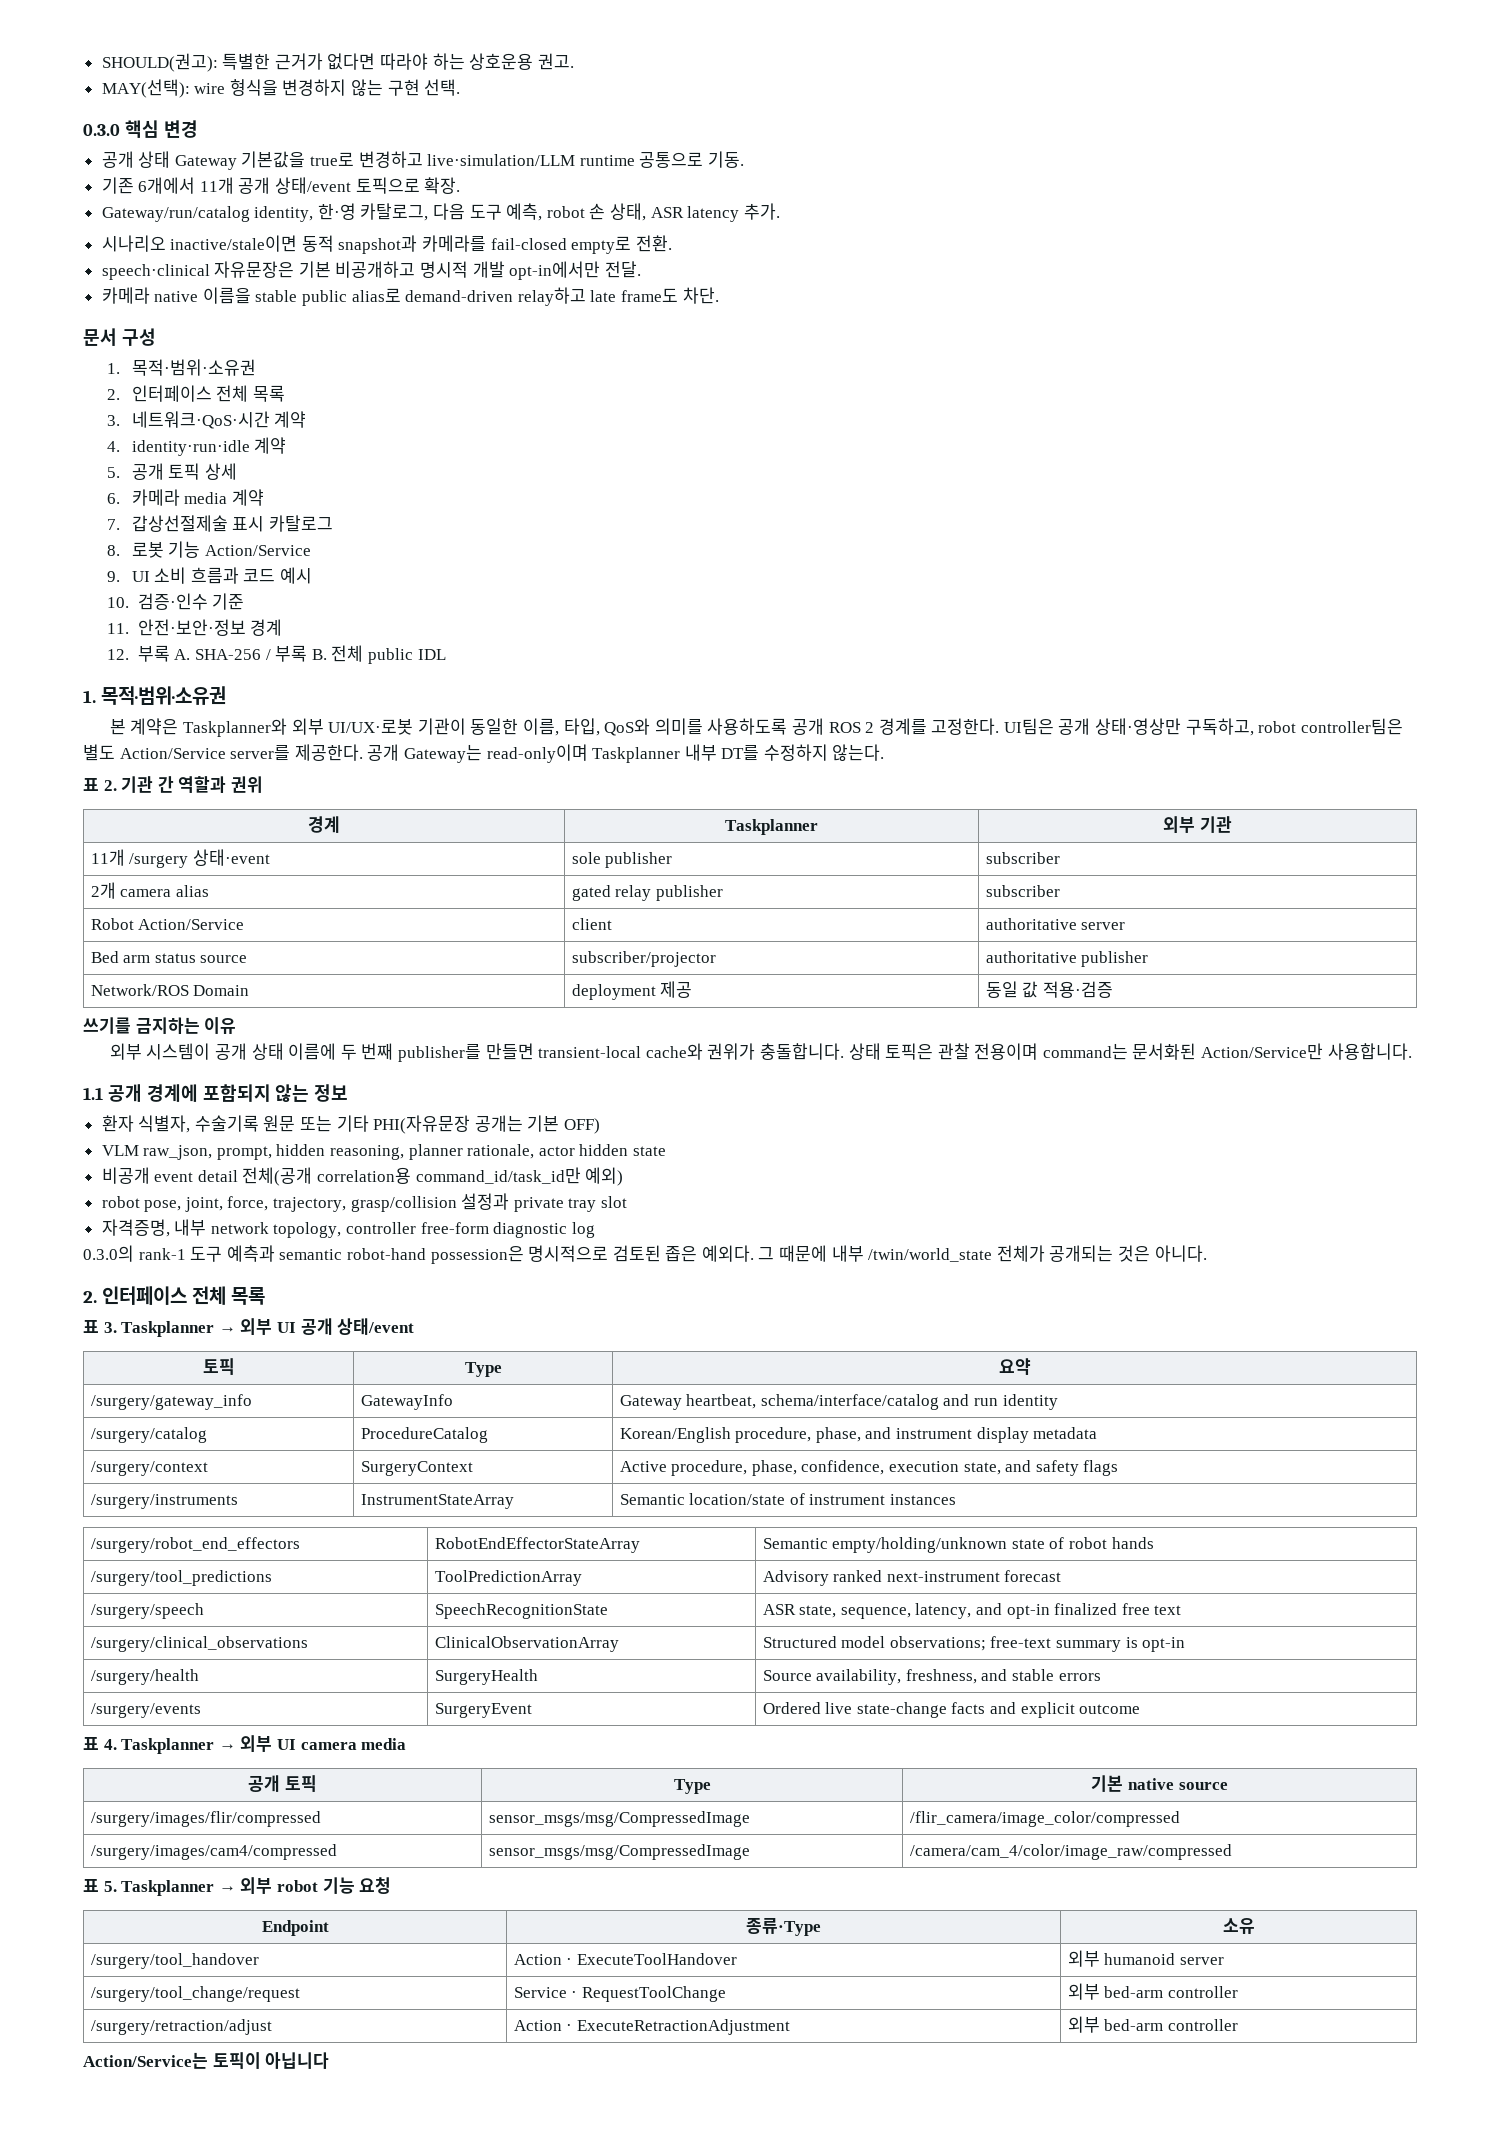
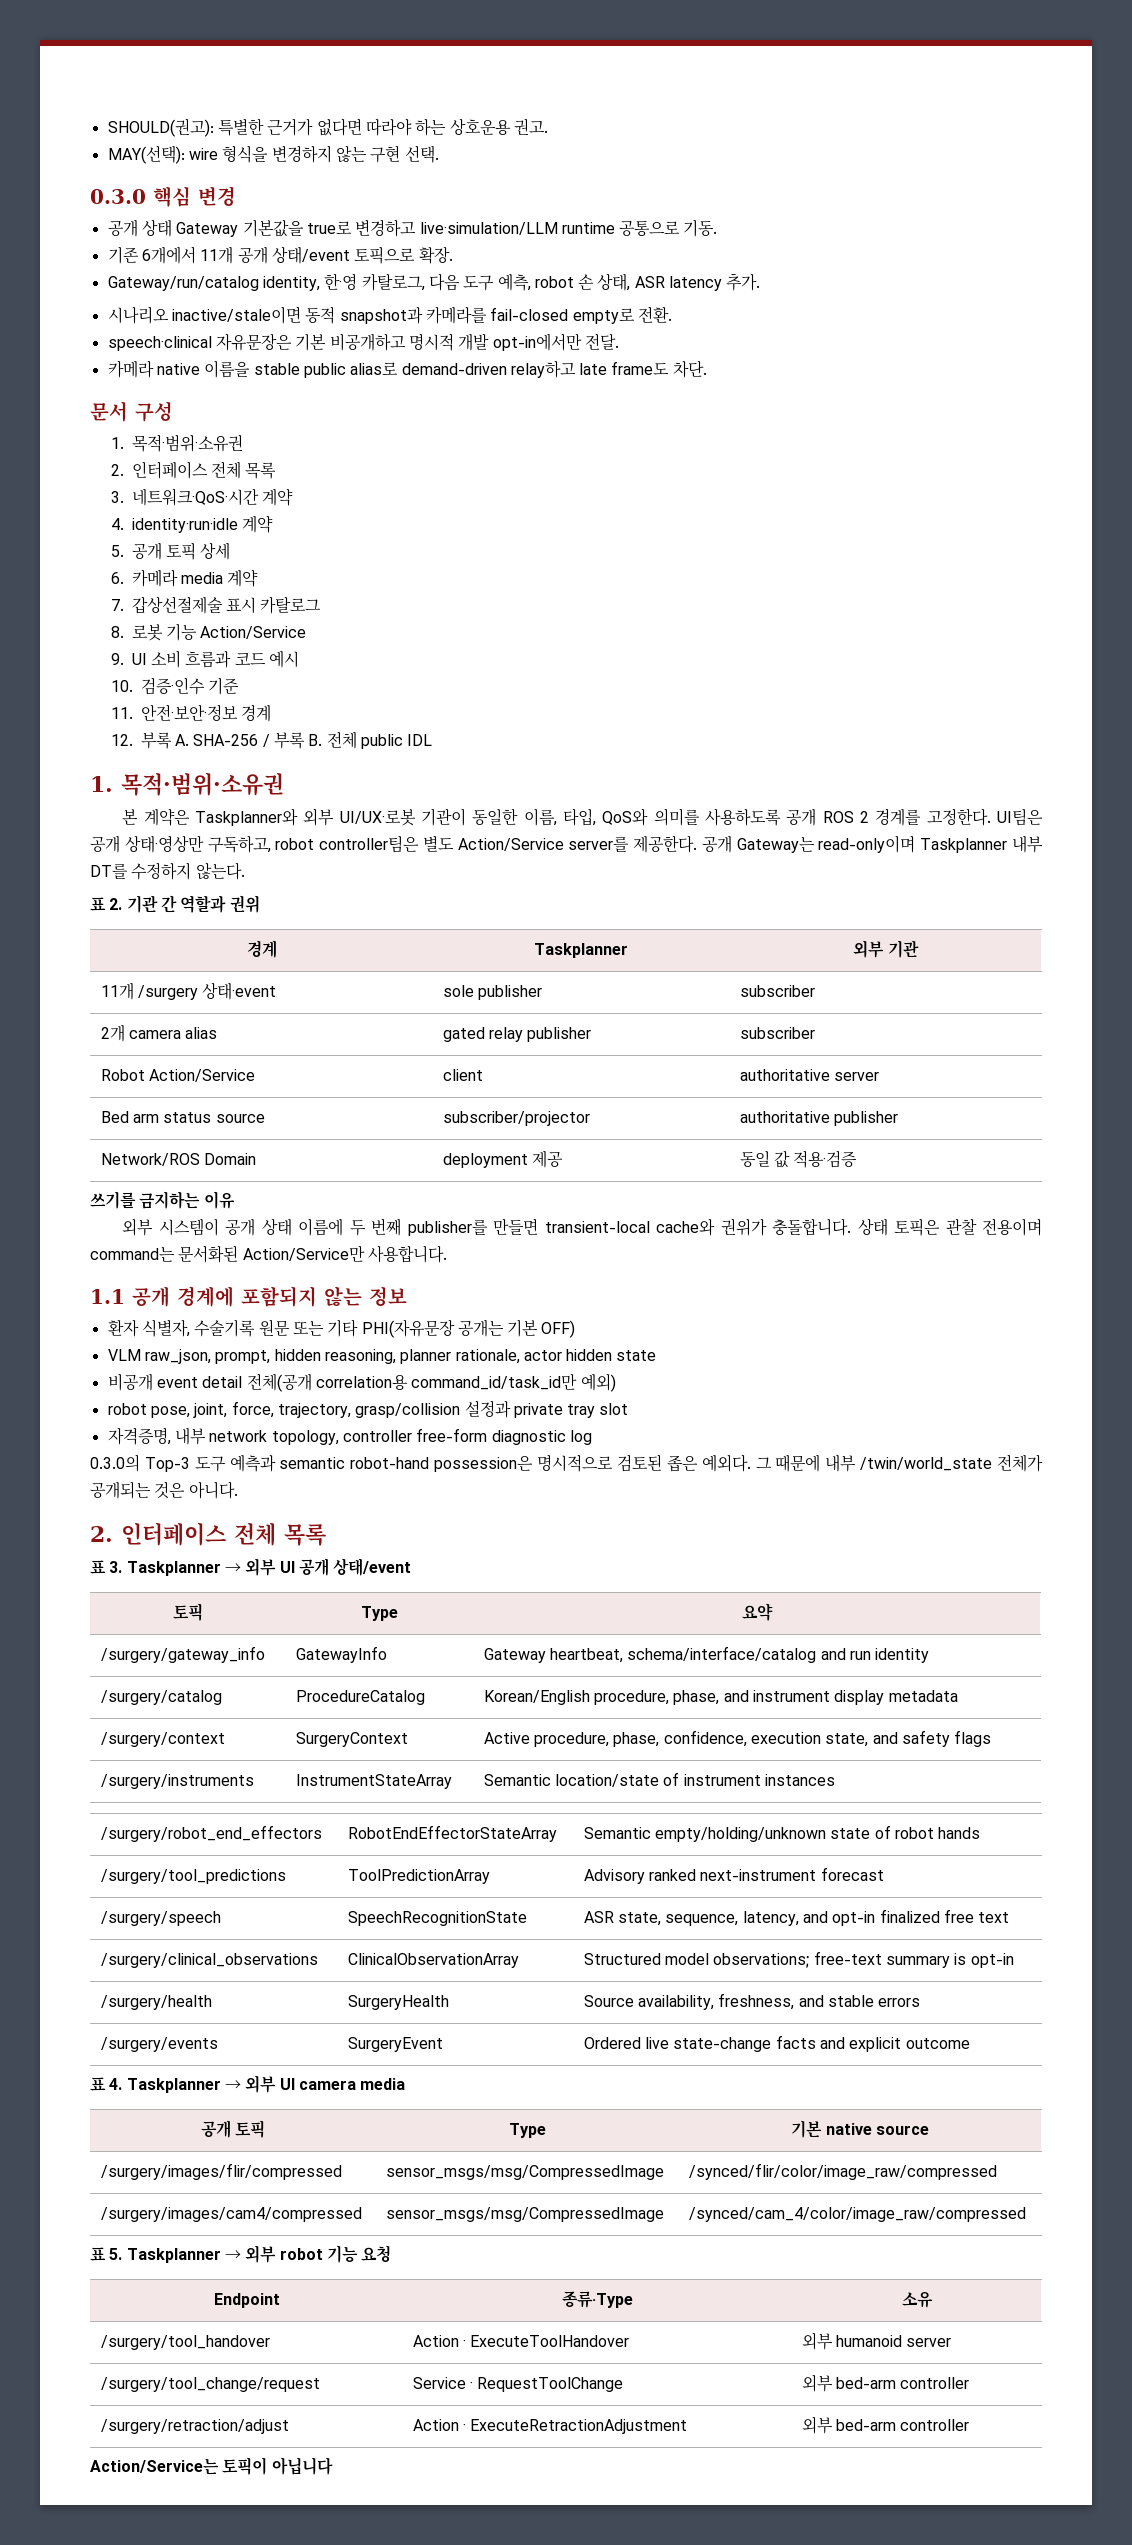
- 0.3.0의 rank-1 도구 예측과 semantic robot-hand possession은 명시적으로 검토된 좁은 예외다.
+ 0.3.0의 Top-3 도구 예측과 semantic robot-hand possession은 명시적으로 검토된 좁은 예외다.
- /surgery/images/flir/compressed | sensor_msgs/msg/CompressedImage | /flir_camera/image_color/compressed
+ /surgery/images/flir/compressed | sensor_msgs/msg/CompressedImage | /synced/flir/color/image_raw/compressed
- /surgery/images/cam4/compressed | sensor_msgs/msg/CompressedImage | /camera/cam_4/color/image_raw/compressed
+ /surgery/images/cam4/compressed | sensor_msgs/msg/CompressedImage | /synced/cam_4/color/image_raw/compressed

